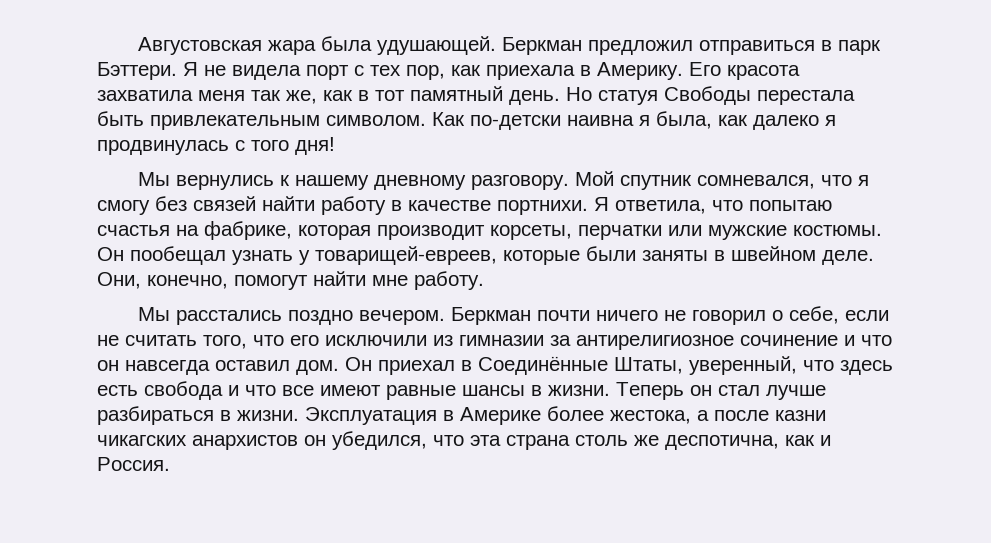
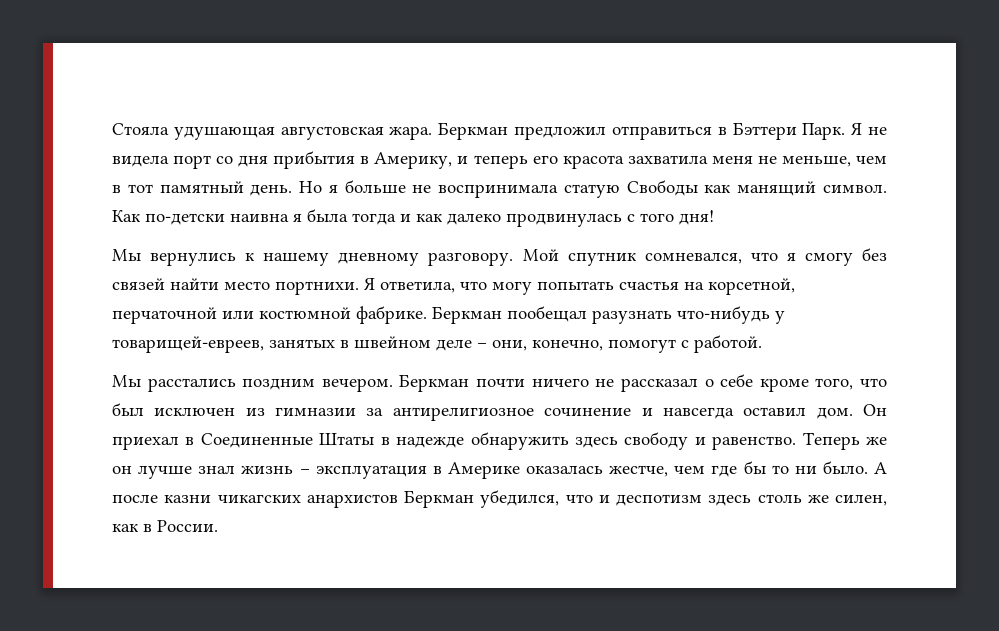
- Августовская жара была удушающей.
+ Стояла удушающая августовская жара.
- Беркман предложил отправиться в парк Бэттери.
+ Беркман предложил отправиться в Бэттери Парк.
- Я не видела порт с тех пор, как приехала в Америку. Его красота захватила меня так же, как в тот памятный день.
+ Я не видела порт со дня прибытия в Америку, и теперь его красота захватила меня не меньше, чем в тот памятный день.
- Но статуя Свободы перестала быть привлекательным символом.
+ Но я больше не воспринимала статую Свободы как манящий символ.
- Как по-детски наивна я была, как далеко я продвинулась с того дня!
+ Как по-детски наивна я была тогда и как далеко продвинулась с того дня!
- Мой спутник сомневался, что я смогу без связей найти работу в качестве портнихи.
+ Мой спутник сомневался, что я смогу без связей найти место портнихи.
- Я ответила, что попытаю счастья на фабрике, которая производит корсеты, перчатки или мужские костюмы. Он пообещал узнать у товарищей-евреев, которые были заняты в швейном деле. Они, конечно, помогут найти мне работу.
+ Я ответила, что могу попытать счастья на корсетной, перчаточной или костюмной фабрике. Беркман пообещал разузнать что-нибудь у товарищей-евреев, занятых в швейном деле – они, конечно, помогут с работой.
- Мы расстались поздно вечером.
+ Мы расстались поздним вечером.
- Беркман почти ничего не говорил о себе, если не считать того, что его исключили из гимназии за антирелигиозное сочинение и что он навсегда оставил дом.
+ Беркман почти ничего не рассказал о себе кроме того, что был исключен из гимназии за антирелигиозное сочинение и навсегда оставил дом.
- Он приехал в Соединённые Штаты, уверенный, что здесь есть свобода и что все имеют равные шансы в жизни. Теперь он стал лучше разбираться в жизни. Эксплуатация в Америке более жестока, а после казни чикагских анархистов он убедился, что эта страна столь же деспотична, как и Россия.
+ Он приехал в Соединенные Штаты в надежде обнаружить здесь свободу и равенство. Теперь же он лучше знал жизнь – эксплуатация в Америке оказалась жестче, чем где бы то ни было. А после казни чикагских анархистов Беркман убедился, что и деспотизм здесь столь же силен, как в России.

